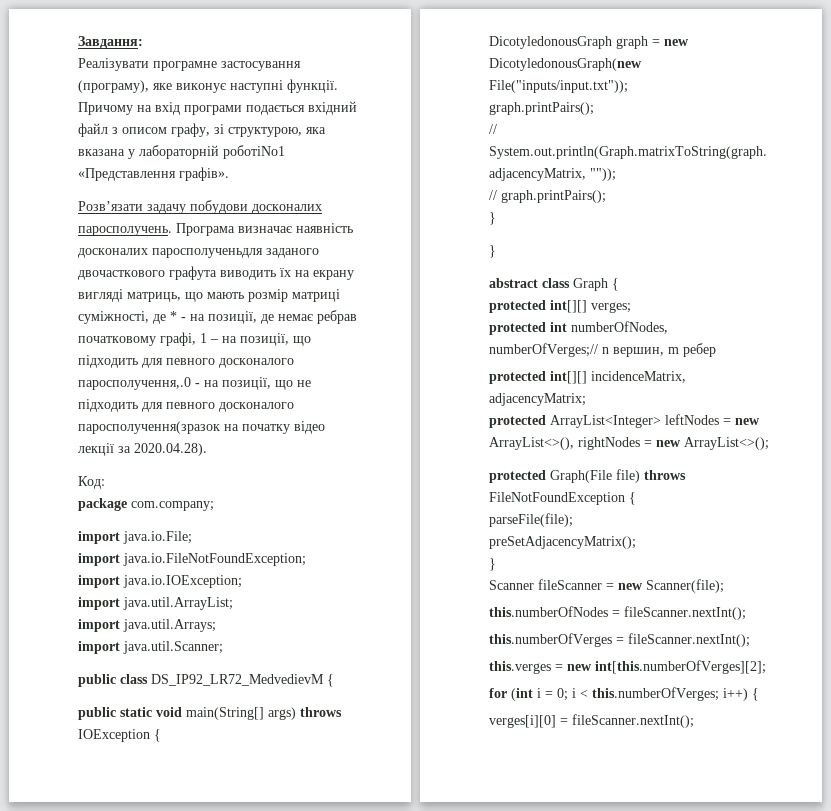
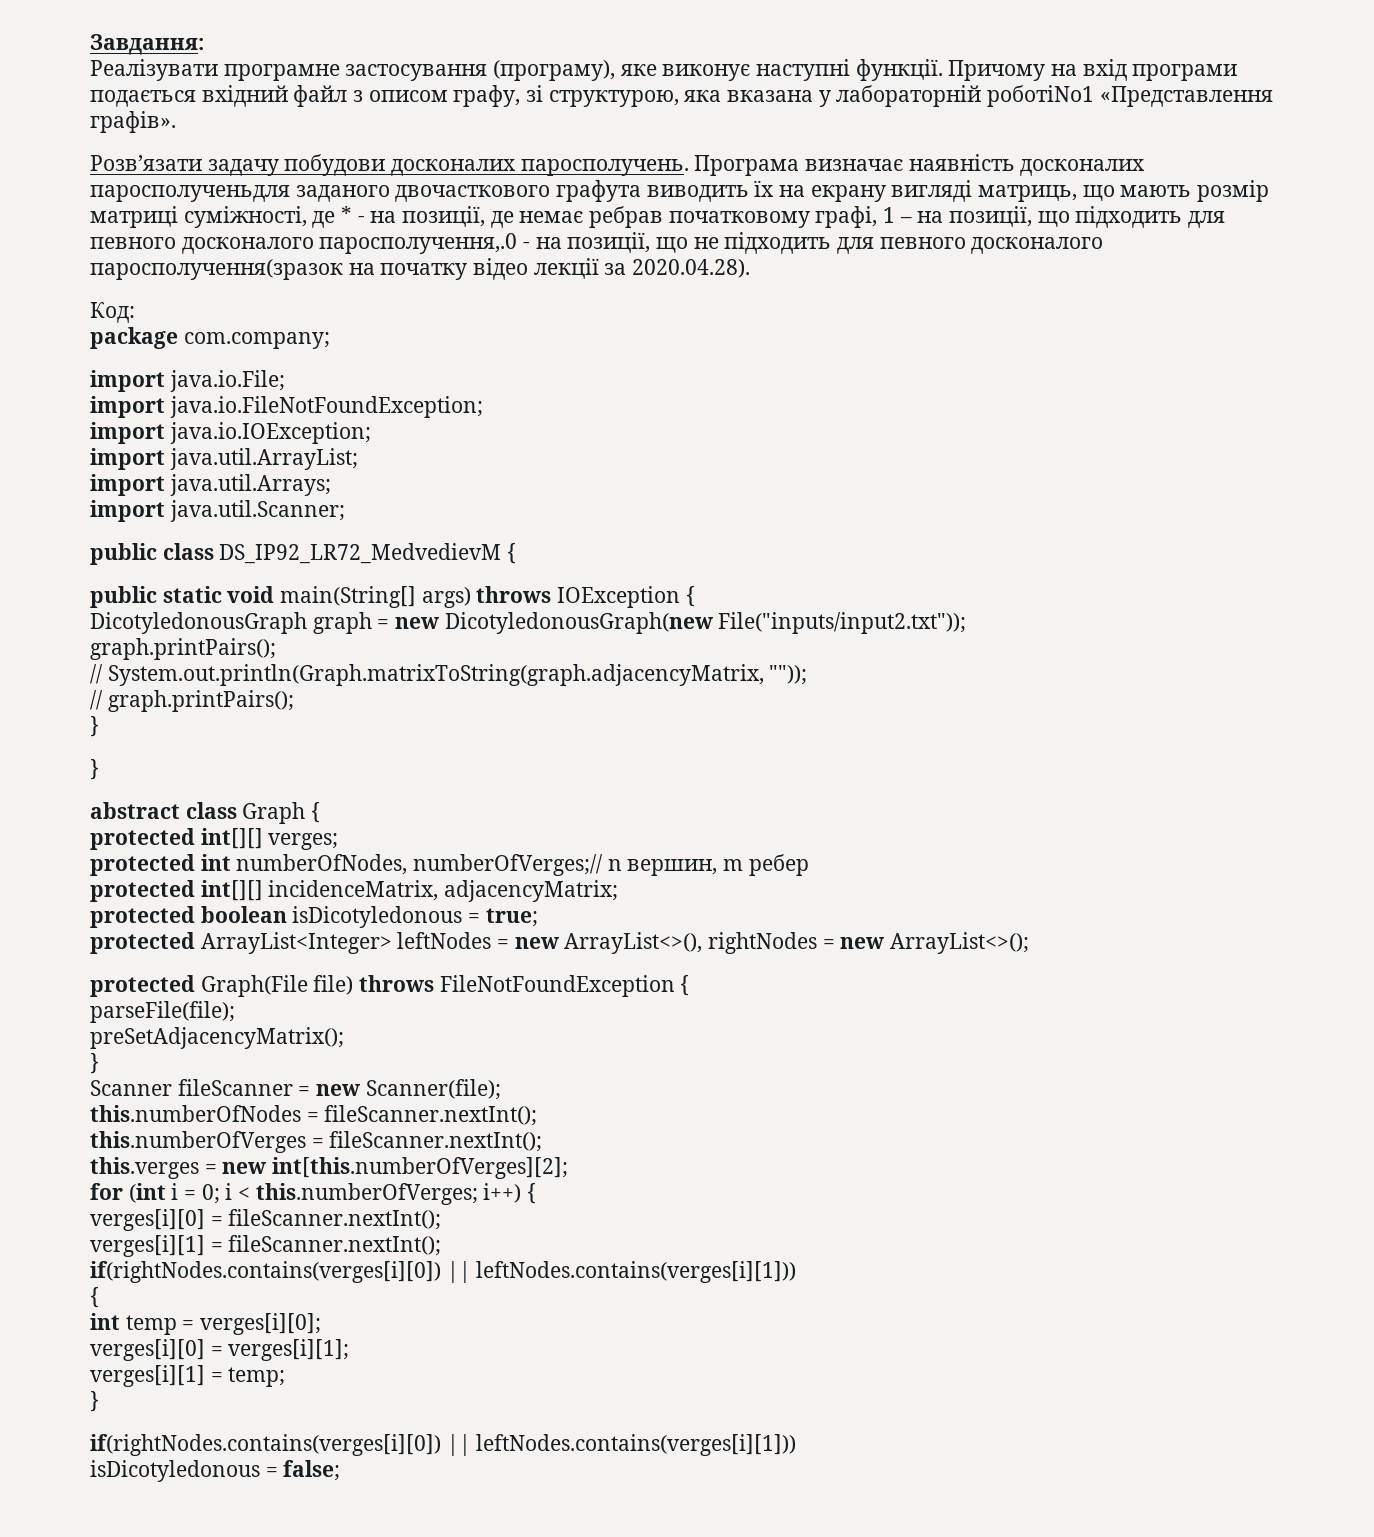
- DicotyledonousGraph graph = new DicotyledonousGraph(new File("inputs/input.txt"));
+ DicotyledonousGraph graph = new DicotyledonousGraph(new File("inputs/input2.txt"));
+ protected boolean isDicotyledonous = true;
+ verges[i][1] = fileScanner.nextInt();
+ if(rightNodes.contains(verges[i][0]) || leftNodes.contains(verges[i][1]))
+ {
+ int temp = verges[i][0];
+ verges[i][0] = verges[i][1];
+ verges[i][1] = temp;
+ }
+ if(rightNodes.contains(verges[i][0]) || leftNodes.contains(verges[i][1]))
+ isDicotyledonous = false;

